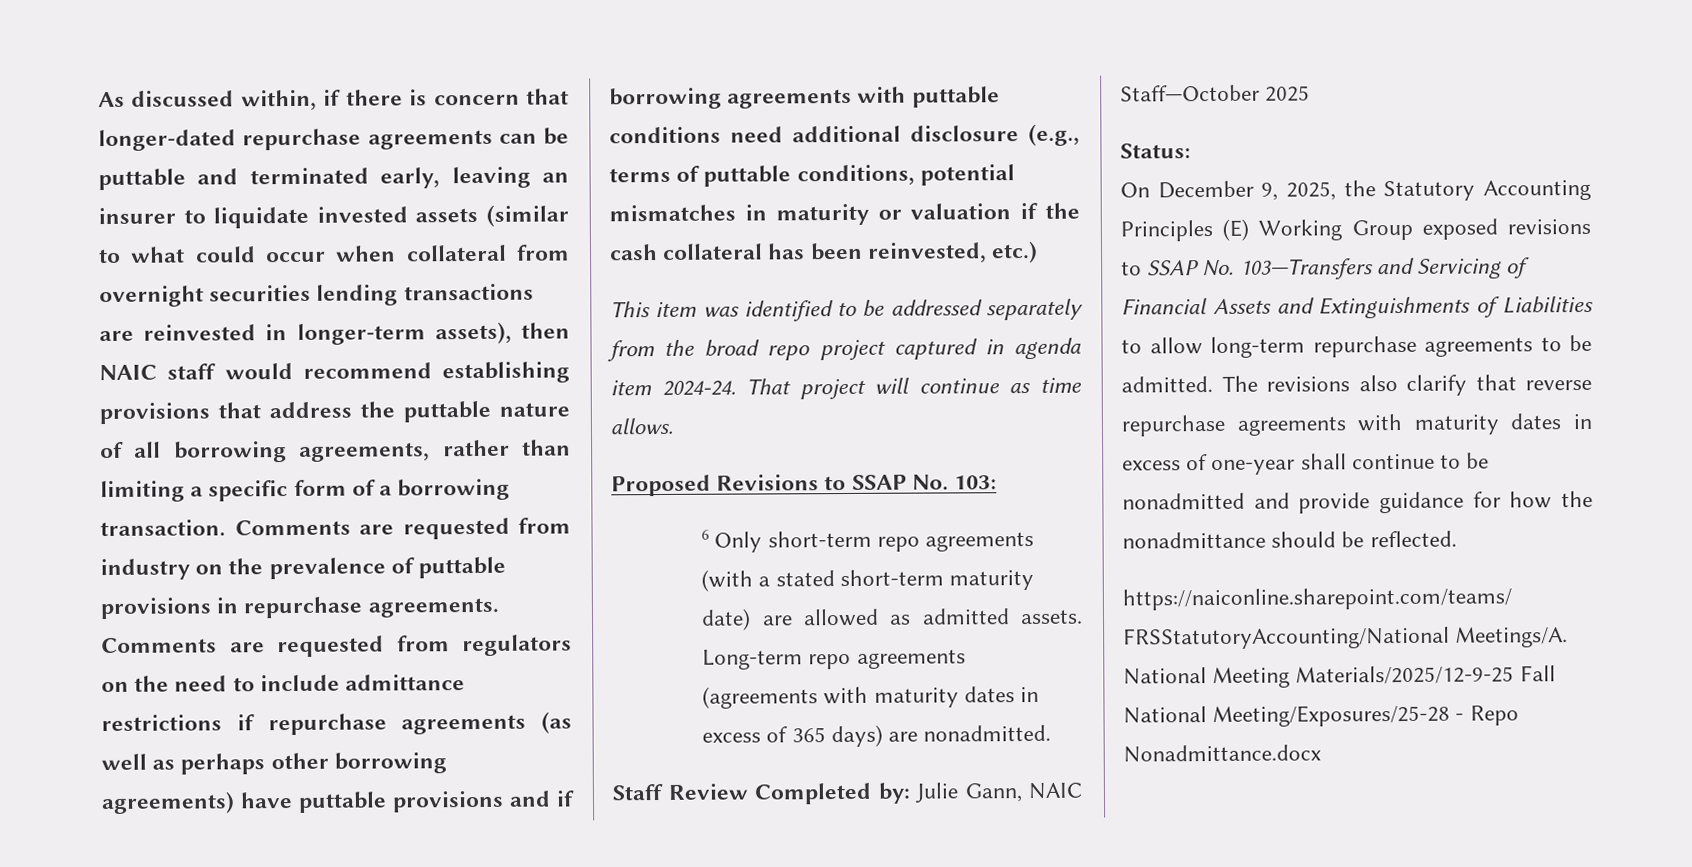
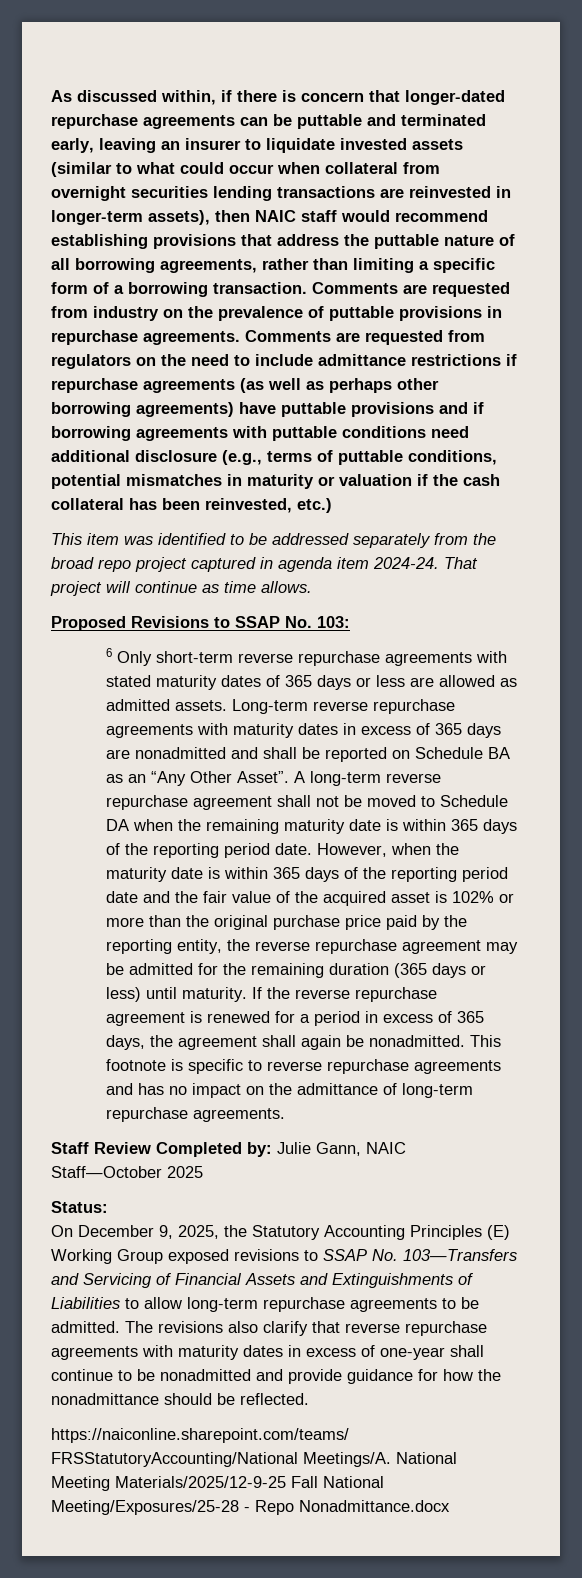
- 6 Only short-term repo agreements (with a stated short-term maturity date) are allowed as admitted assets.
+ 6 Only short-term reverse repurchase agreements with stated maturity dates of 365 days or less are allowed as admitted assets.
- Long-term repo agreements (agreements with maturity dates in excess of 365 days) are nonadmitted.
+ Long-term reverse repurchase agreements with maturity dates in excess of 365 days are nonadmitted and shall be reported on Schedule BA as an “Any Other Asset”. A long-term reverse repurchase agreement shall not be moved to Schedule DA when the remaining maturity date is within 365 days of the reporting period date. However, when the maturity date is within 365 days of the reporting period date and the fair value of the acquired asset is 102% or more than the original purchase price paid by the reporting entity, the reverse repurchase agreement may be admitted for the remaining duration (365 days or less) until maturity. If the reverse repurchase agreement is renewed for a period in excess of 365 days, the agreement shall again be nonadmitted. This footnote is specific to reverse repurchase agreements and has no impact on the admittance of long-term repurchase agreements.

